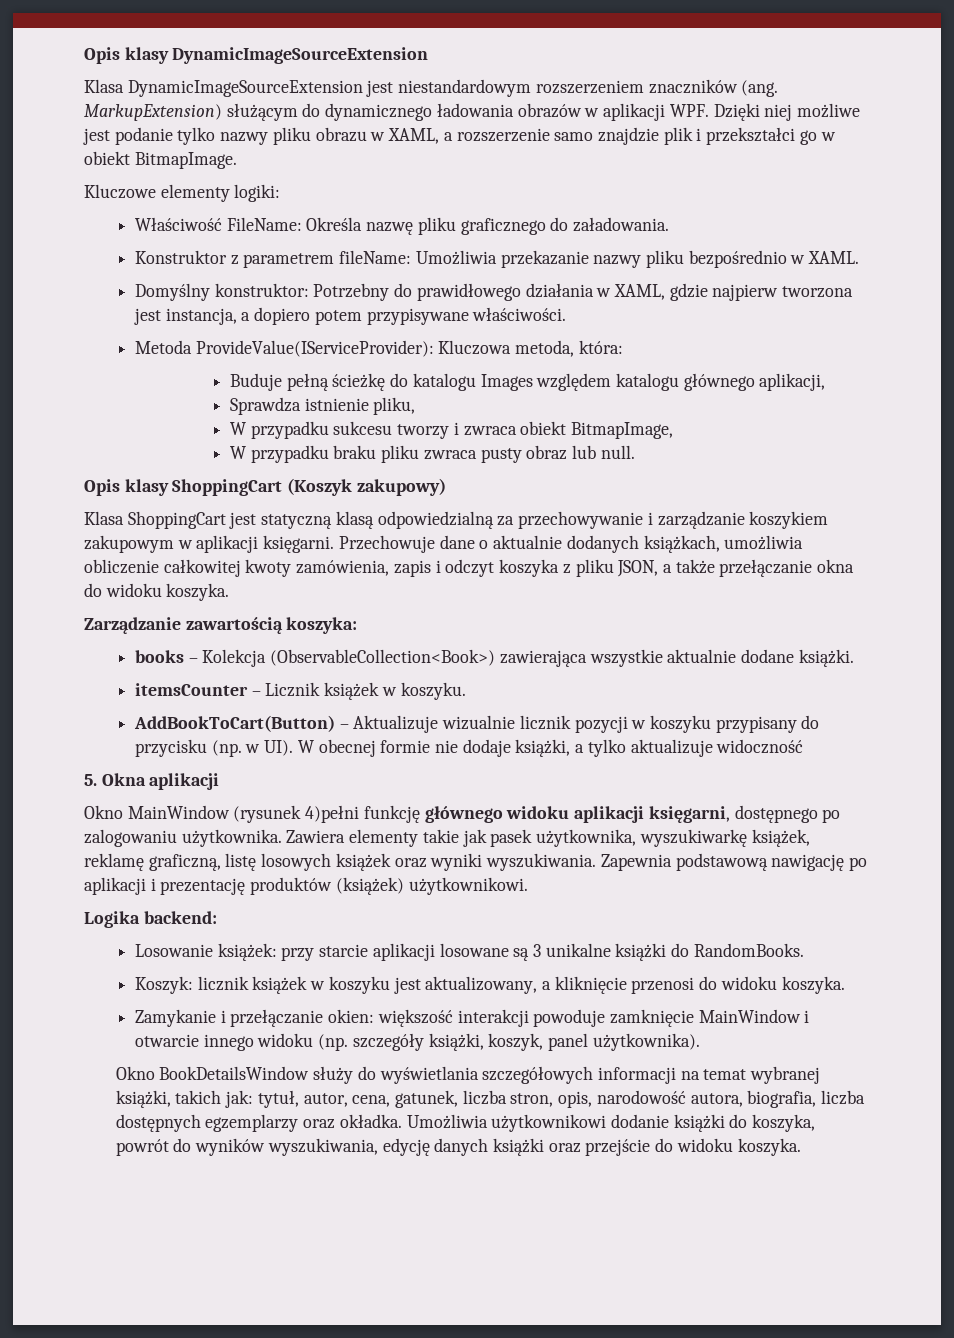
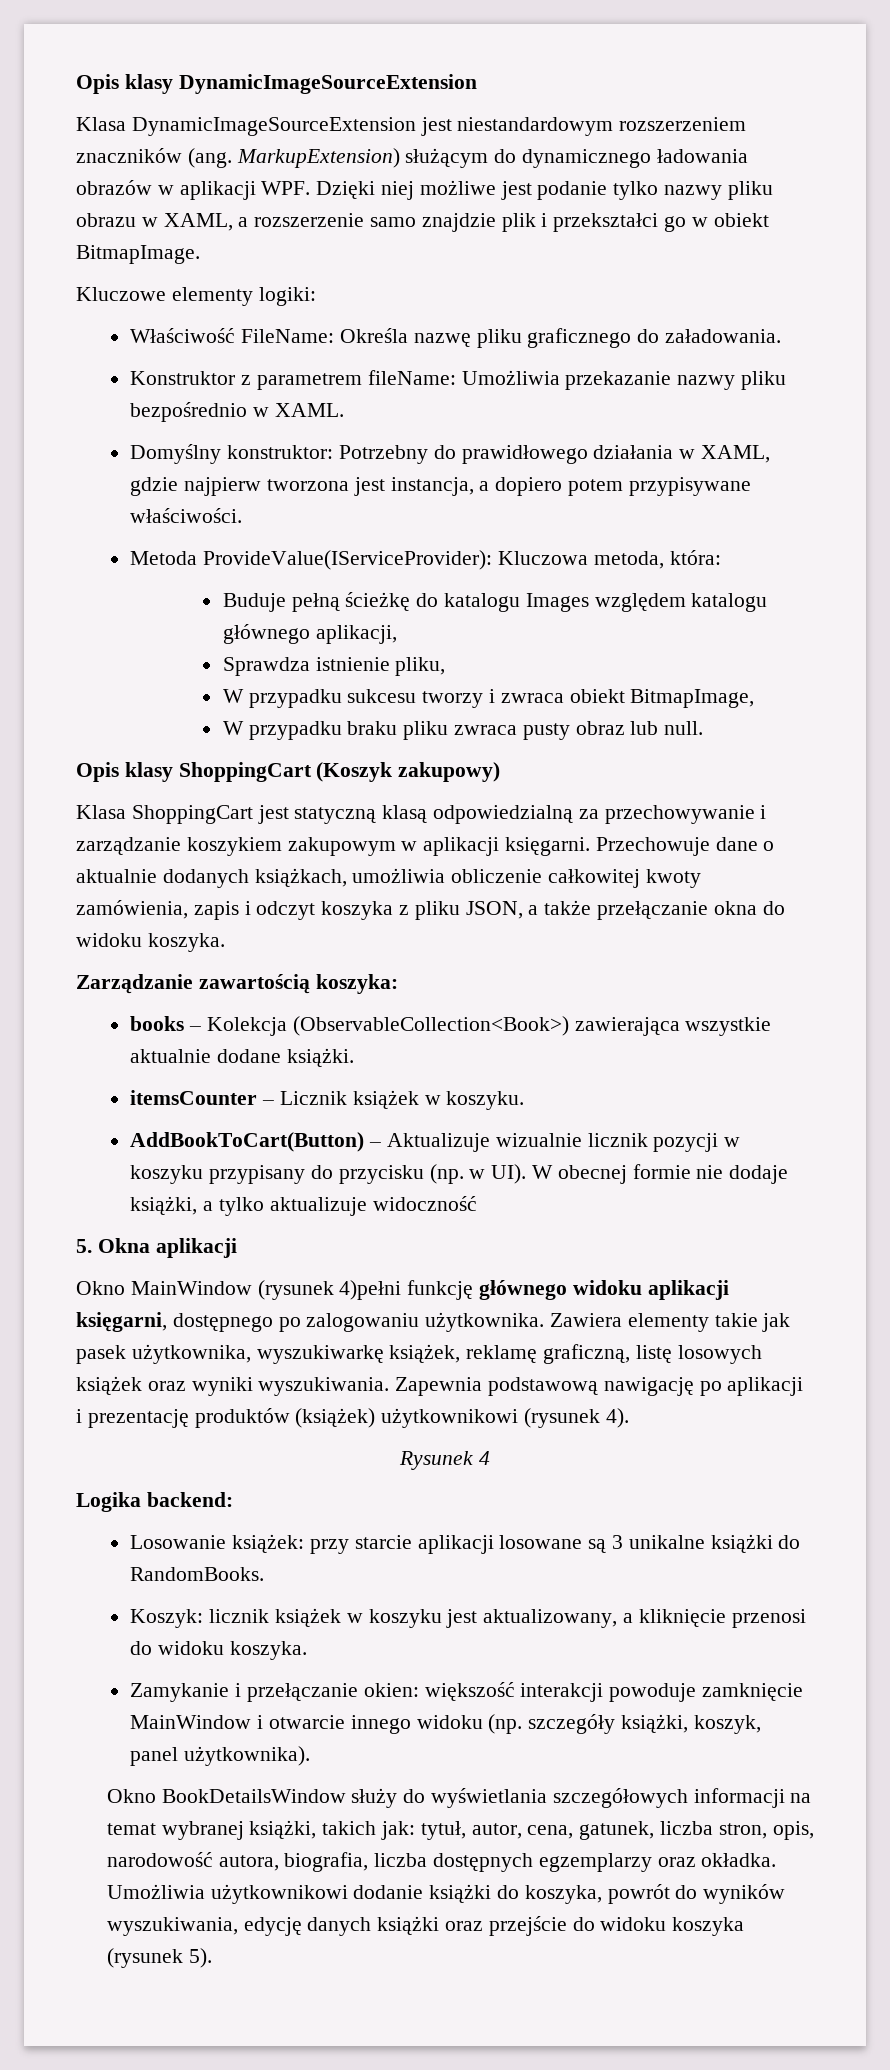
- Zapewnia podstawową nawigację po aplikacji i prezentację produktów (książek) użytkownikowi.
+ Zapewnia podstawową nawigację po aplikacji i prezentację produktów (książek) użytkownikowi (rysunek 4).
+ Rysunek 4
- Umożliwia użytkownikowi dodanie książki do koszyka, powrót do wyników wyszukiwania, edycję danych książki oraz przejście do widoku koszyka.
+ Umożliwia użytkownikowi dodanie książki do koszyka, powrót do wyników wyszukiwania, edycję danych książki oraz przejście do widoku koszyka (rysunek 5).

